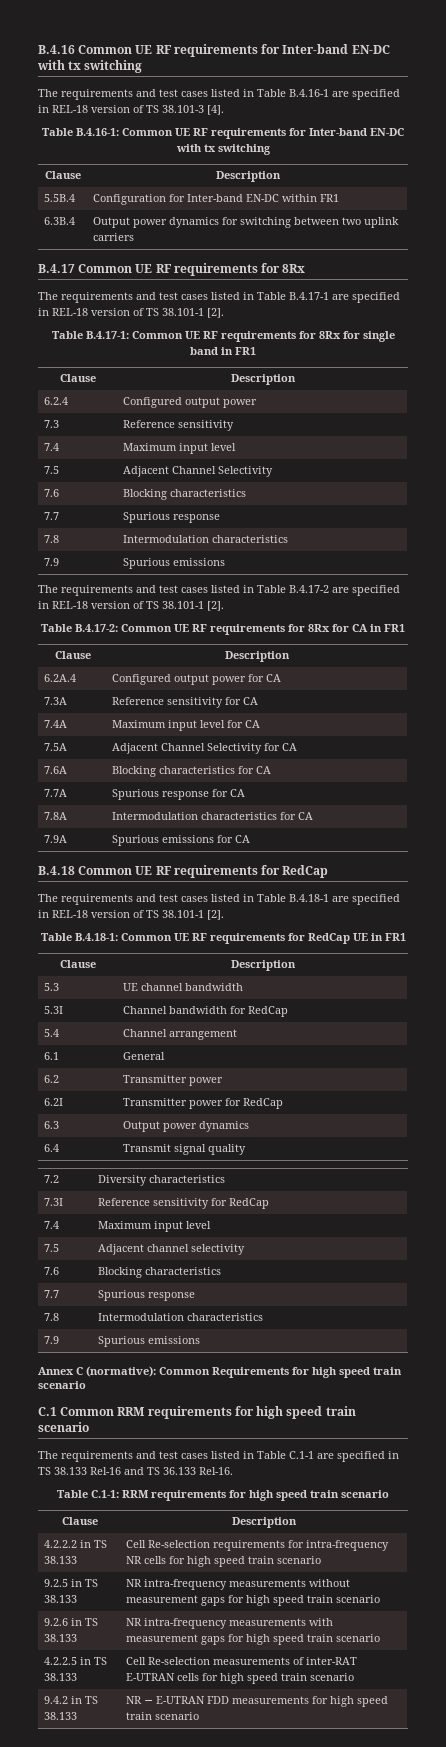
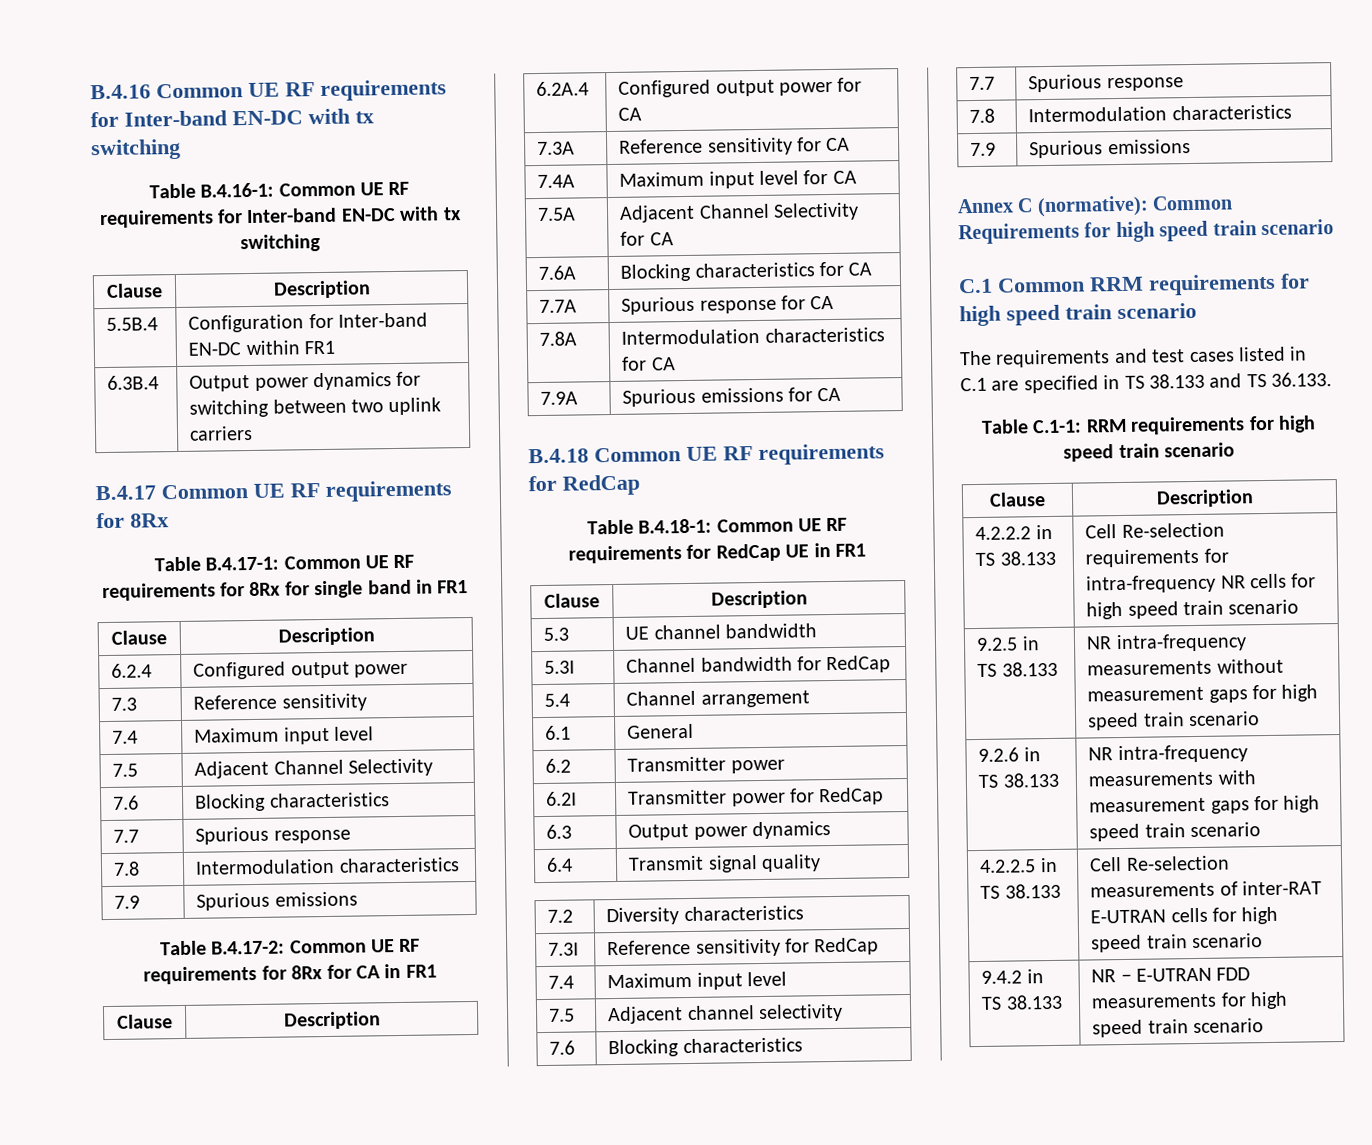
- The requirements and test cases listed in Table B.4.16-1 are specified in REL-18 version of TS 38.101-3 [4].
- The requirements and test cases listed in Table B.4.17-1 are specified in REL-18 version of TS 38.101-1 [2].
- The requirements and test cases listed in Table B.4.17-2 are specified in REL-18 version of TS 38.101-1 [2].
- The requirements and test cases listed in Table B.4.18-1 are specified in REL-18 version of TS 38.101-1 [2].
- The requirements and test cases listed in Table C.1-1 are specified in TS 38.133 Rel-16 and TS 36.133 Rel-16.
+ The requirements and test cases listed in C.1 are specified in TS 38.133 and TS 36.133.

